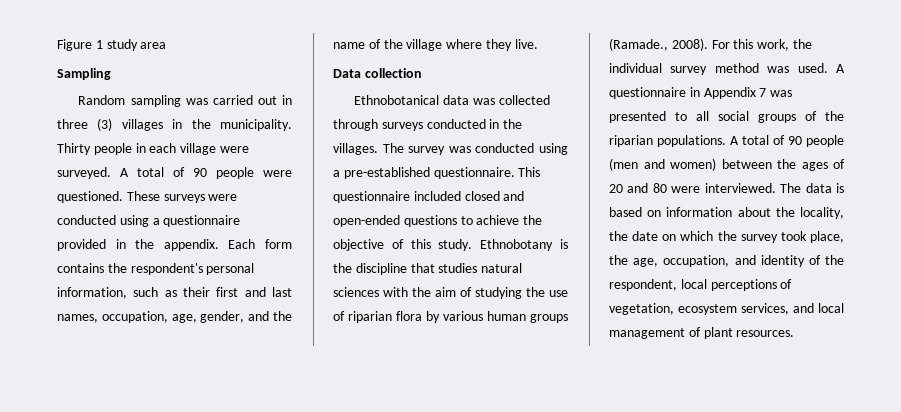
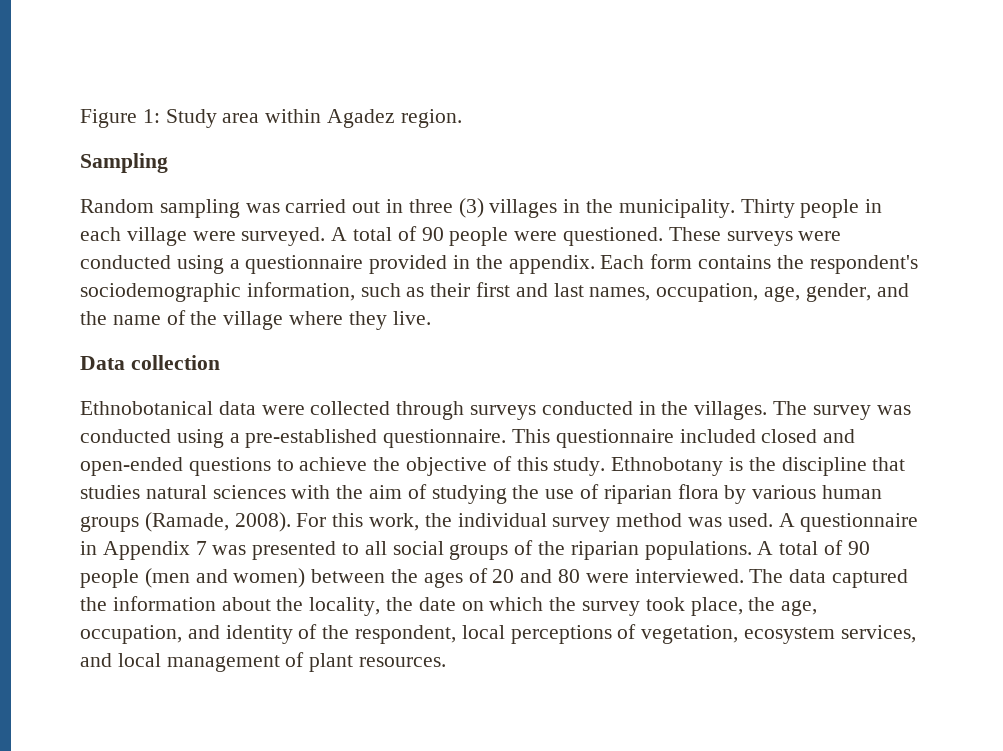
- Figure 1 study area
+ Figure 1: Study area within Agadez region.
- Each form contains the respondent's personal information, such as their first and last names, occupation, age, gender, and the name of the village where they live.
+ Each form contains the respondent's sociodemographic information, such as their first and last names, occupation, age, gender, and the name of the village where they live.
- Ethnobotanical data was collected through surveys conducted in the villages.
+ Ethnobotanical data were collected through surveys conducted in the villages.
- Ethnobotany is the discipline that studies natural sciences with the aim of studying the use of riparian flora by various human groups (Ramade., 2008).
+ Ethnobotany is the discipline that studies natural sciences with the aim of studying the use of riparian flora by various human groups (Ramade, 2008).
- The data is based on information about the locality, the date on which the survey took place, the age, occupation, and identity of the respondent, local perceptions of vegetation, ecosystem services, and local management of plant resources.
+ The data captured the information about the locality, the date on which the survey took place, the age, occupation, and identity of the respondent, local perceptions of vegetation, ecosystem services, and local management of plant resources.

